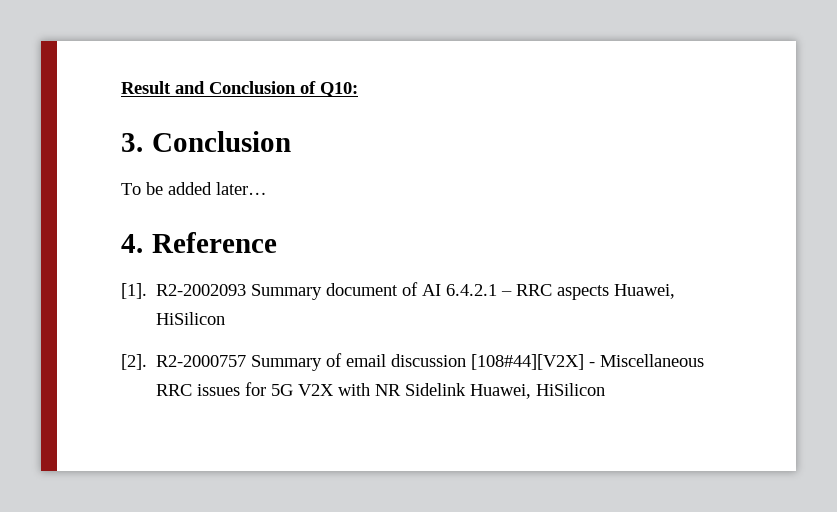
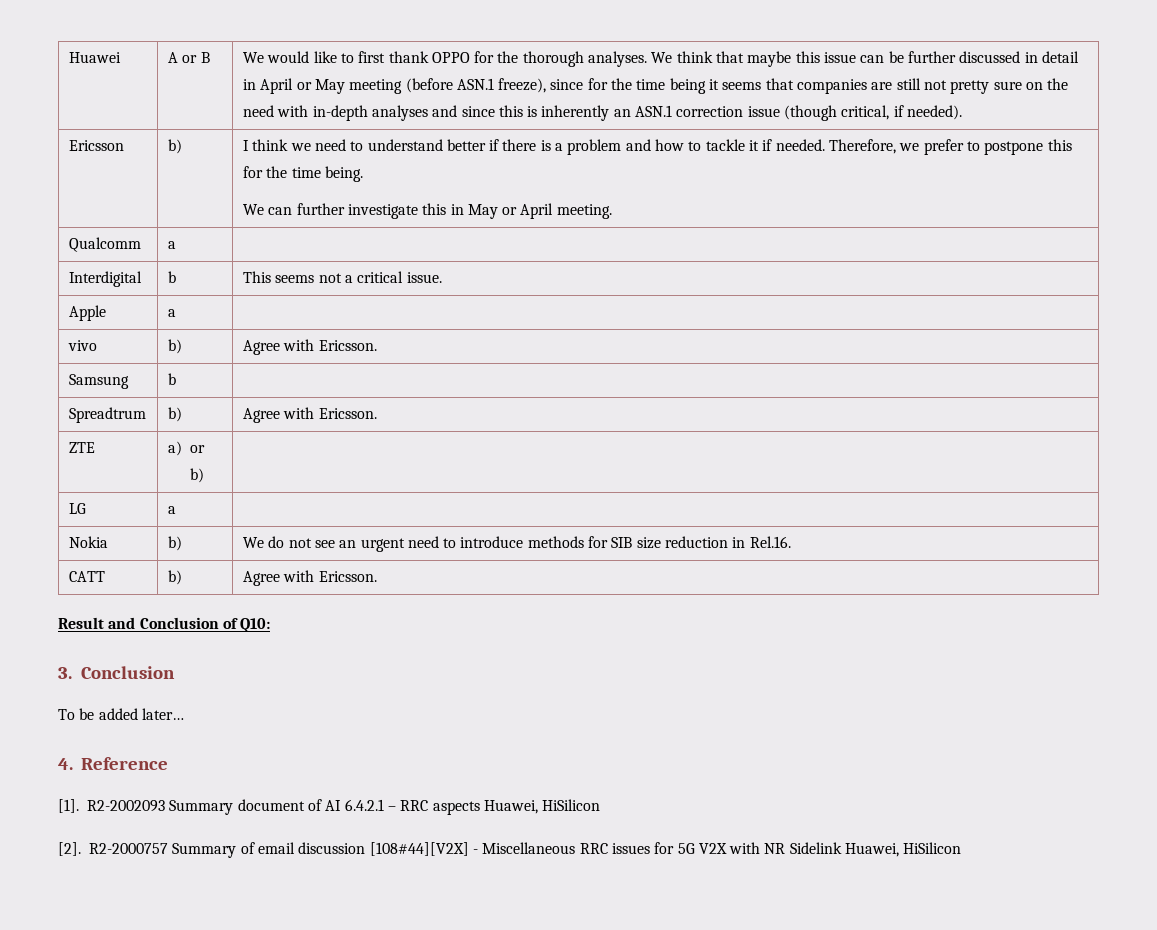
+ Huawei | A or B | We would like to first thank OPPO for the thorough analyses. We think that maybe this issue can be further discussed in detail in April or May meeting (before ASN.1 freeze), since for the time being it seems that companies are still not pretty sure on the need with in-depth analyses and since this is inherently an ASN.1 correction issue (though critical, if needed).
+ Ericsson | b) | I think we need to understand better if there is a problem and how to tackle it if needed. Therefore, we prefer to postpone this for the time being.
+ We can further investigate this in May or April meeting.
+ Qualcomm | a |
+ Interdigital | b | This seems not a critical issue.
+ Apple | a |
+ vivo | b) | Agree with Ericsson.
+ Samsung | b |
+ Spreadtrum | b) | Agree with Ericsson.
+ ZTE | a) or b) |
+ LG | a |
+ Nokia | b) | We do not see an urgent need to introduce methods for SIB size reduction in Rel.16.
+ CATT | b) | Agree with Ericsson.

